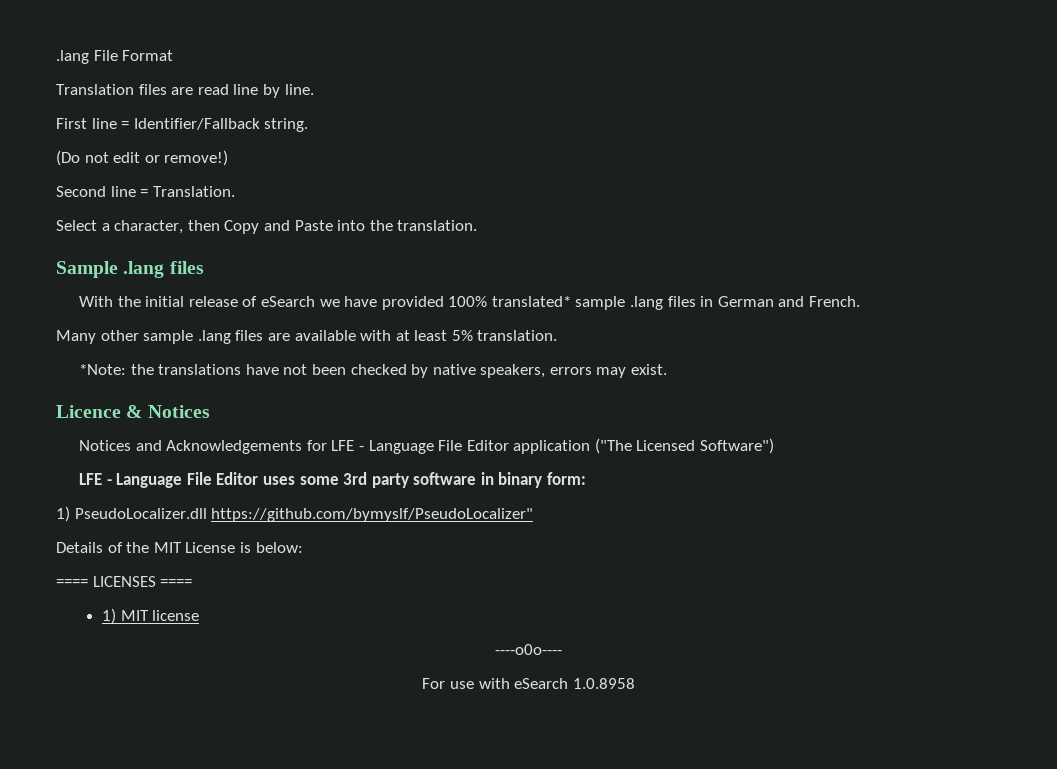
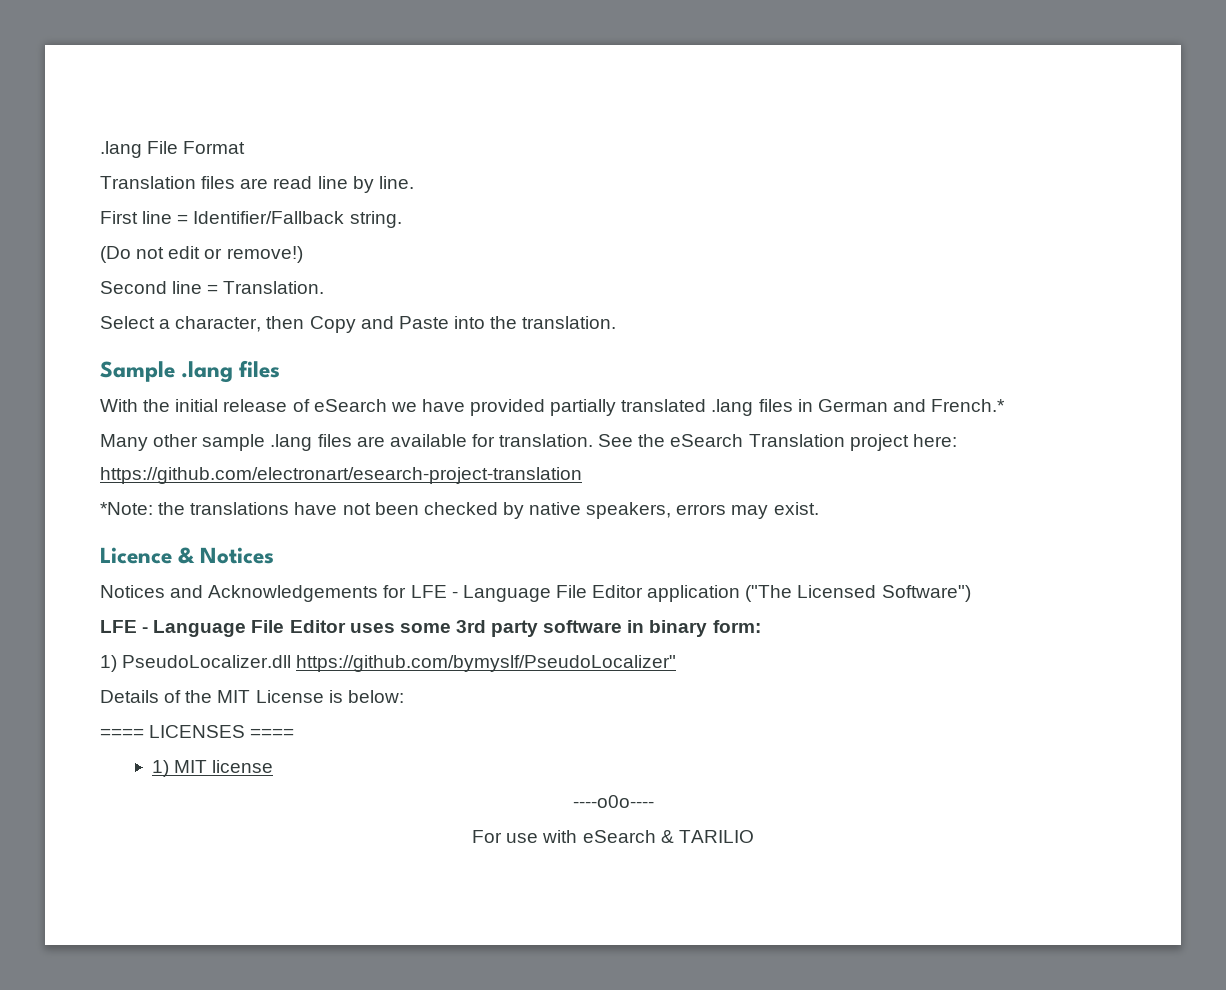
- With the initial release of eSearch we have provided 100% translated* sample .lang files in German and French.
+ With the initial release of eSearch we have provided partially translated .lang files in German and French.*
- Many other sample .lang files are available with at least 5% translation.
+ Many other sample .lang files are available for translation. See the eSearch Translation project here:
+ https://github.com/electronart/esearch-project-translation
- For use with eSearch 1.0.8958
+ For use with eSearch & TARILIO

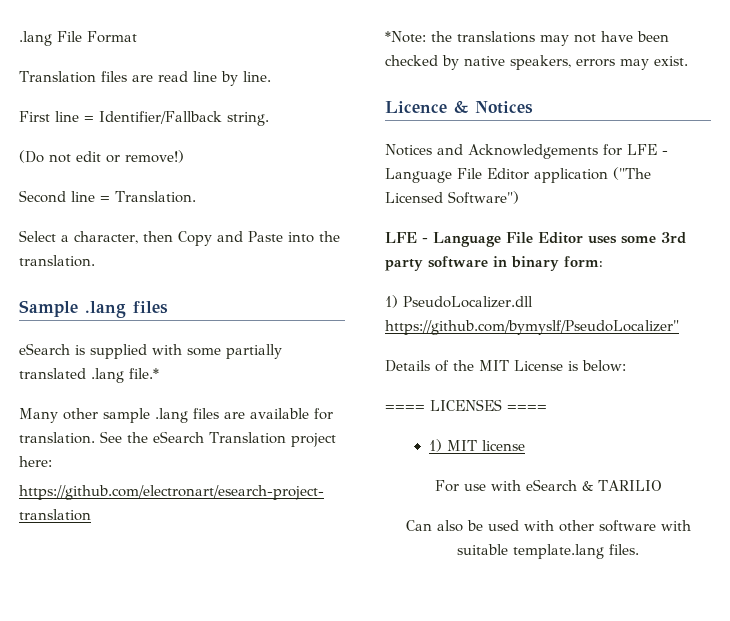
- With the initial release of eSearch we have provided partially translated .lang files in German and French.*
+ eSearch is supplied with some partially translated .lang file.*
- *Note: the translations have not been checked by native speakers, errors may exist.
+ *Note: the translations may not have been checked by native speakers, errors may exist.
- ----o0o----
+ Can also be used with other software with suitable template.lang files.

